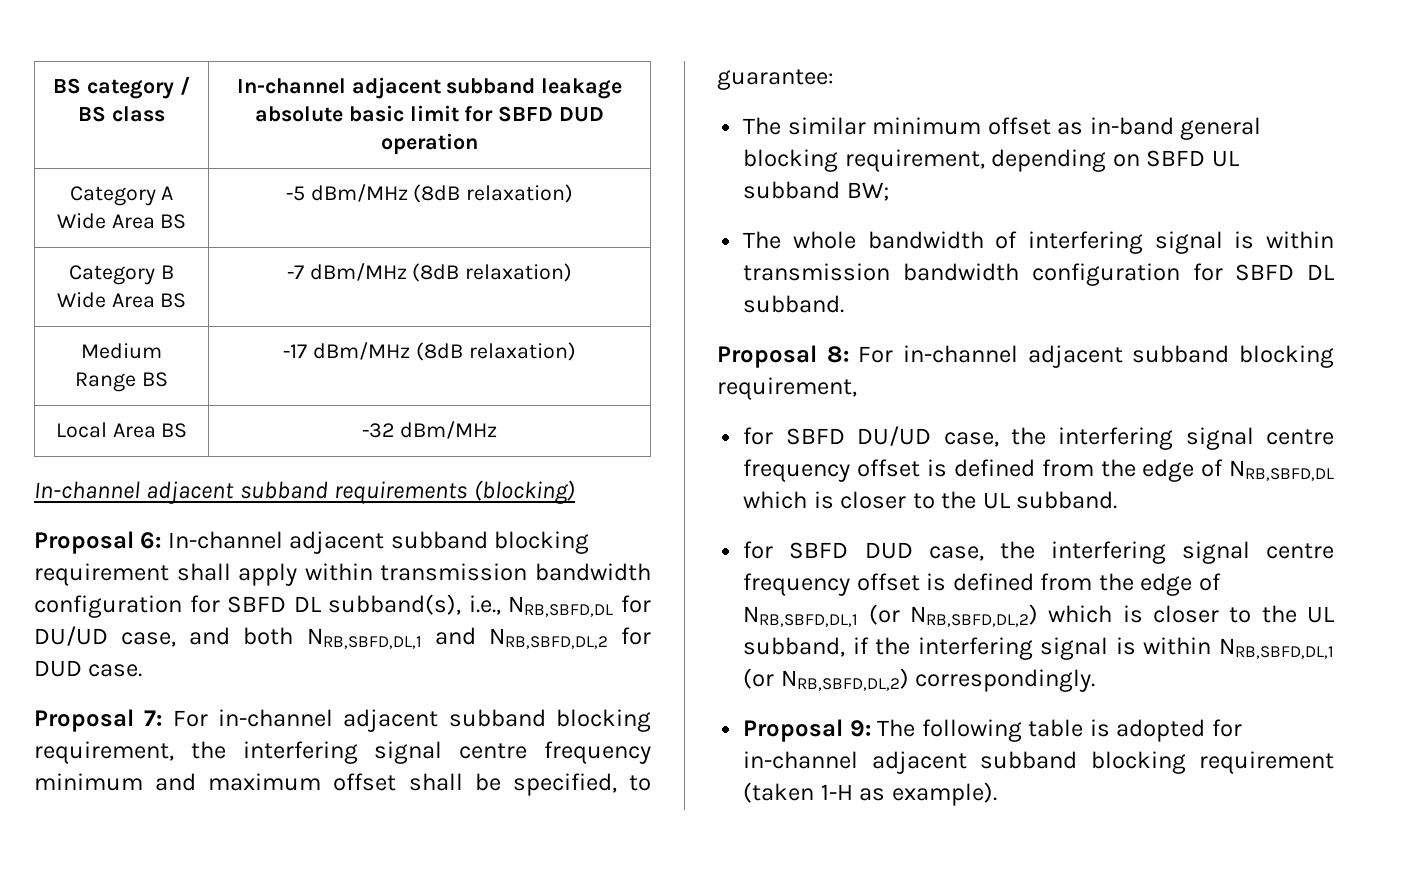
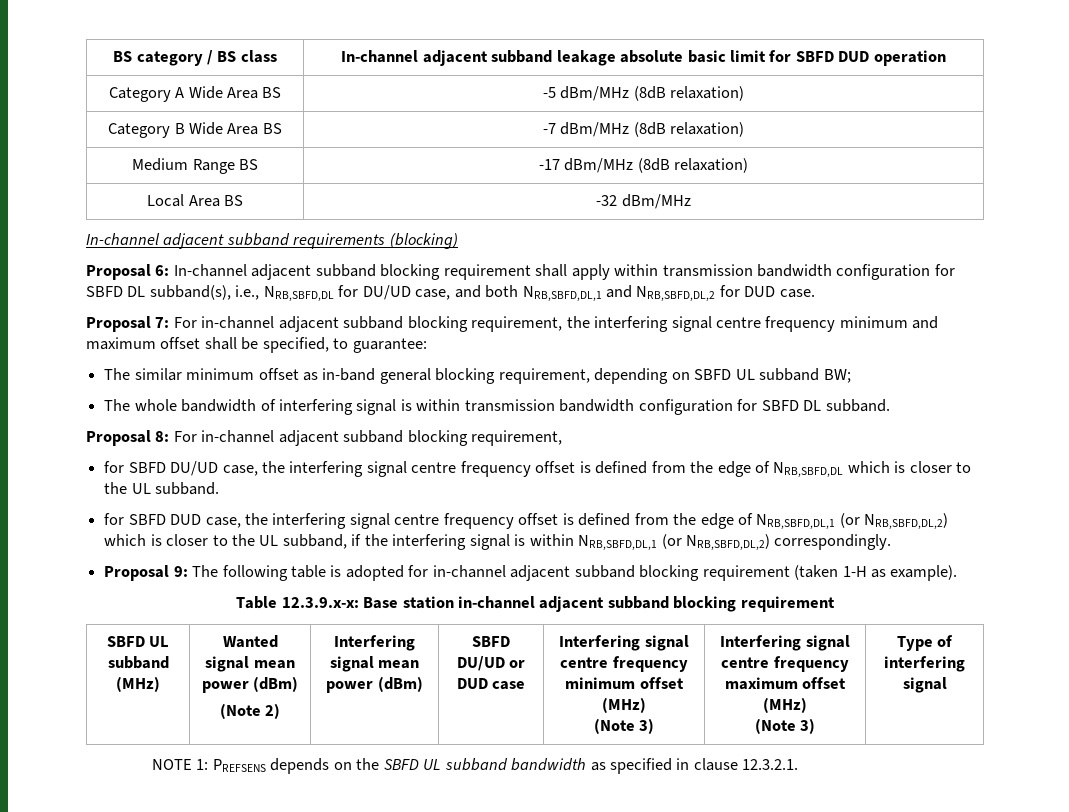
+ Table 12.3.9.x-x: Base station in-channel adjacent subband blocking requirement
+ SBFD UL subband (MHz) | Wanted signal mean power (dBm)
+ (Note 2) | Interfering signal mean power (dBm) | SBFD DU/UD or DUD case | Interfering signal centre frequency minimum offset (MHz)
+ (Note 3) | Interfering signal centre frequency maximum offset (MHz)
+ (Note 3) | Type of interfering signal
+ NOTE 1: PREFSENS depends on the SBFD UL subband bandwidth as specified in clause 12.3.2.1.

